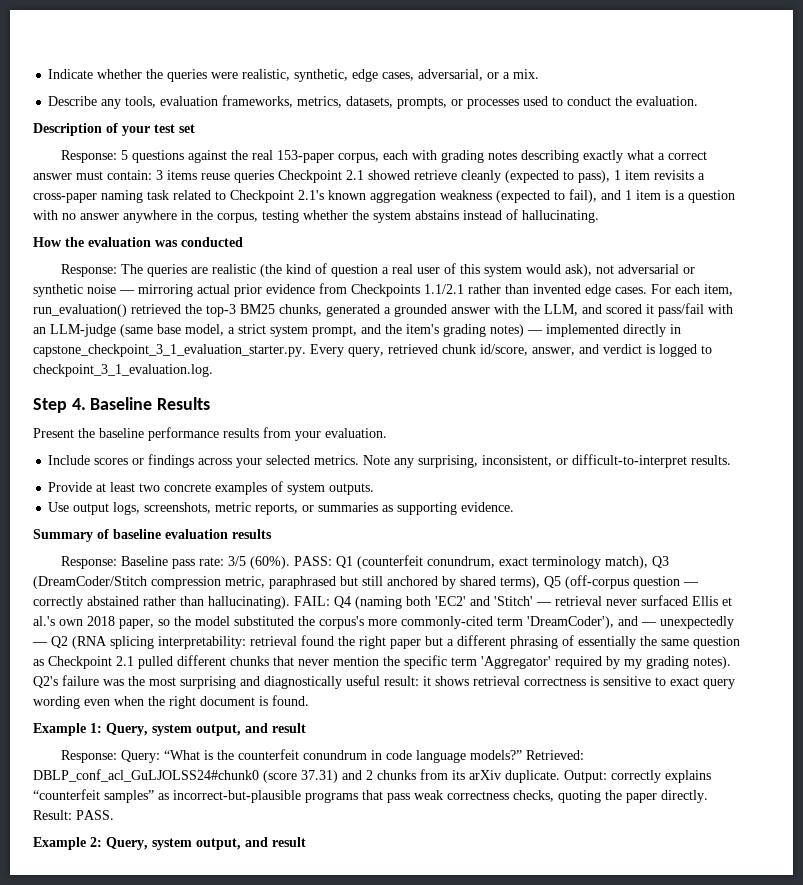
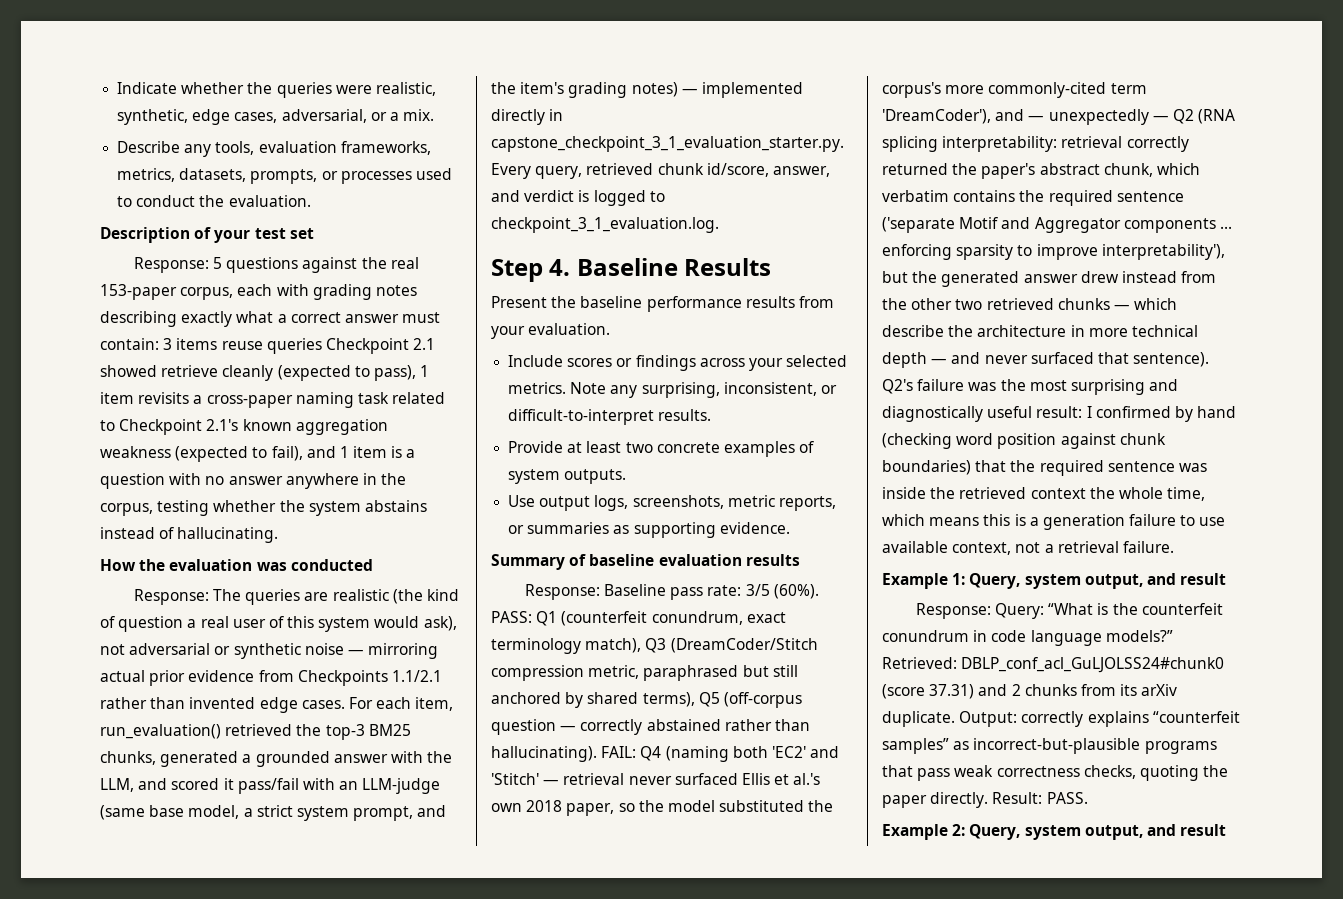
- FAIL: Q4 (naming both 'EC2' and 'Stitch' — retrieval never surfaced Ellis et al.'s own 2018 paper, so the model substituted the corpus's more commonly-cited term 'DreamCoder'), and — unexpectedly — Q2 (RNA splicing interpretability: retrieval found the right paper but a different phrasing of essentially the same question as Checkpoint 2.1 pulled different chunks that never mention the specific term 'Aggregator' required by my grading notes).
+ FAIL: Q4 (naming both 'EC2' and 'Stitch' — retrieval never surfaced Ellis et al.'s own 2018 paper, so the model substituted the corpus's more commonly-cited term 'DreamCoder'), and — unexpectedly — Q2 (RNA splicing interpretability: retrieval correctly returned the paper's abstract chunk, which verbatim contains the required sentence ('separate Motif and Aggregator components ... enforcing sparsity to improve interpretability'), but the generated answer drew instead from the other two retrieved chunks — which describe the architecture in more technical depth — and never surfaced that sentence).
- Q2's failure was the most surprising and diagnostically useful result: it shows retrieval correctness is sensitive to exact query wording even when the right document is found.
+ Q2's failure was the most surprising and diagnostically useful result: I confirmed by hand (checking word position against chunk boundaries) that the required sentence was inside the retrieved context the whole time, which means this is a generation failure to use available context, not a retrieval failure.

